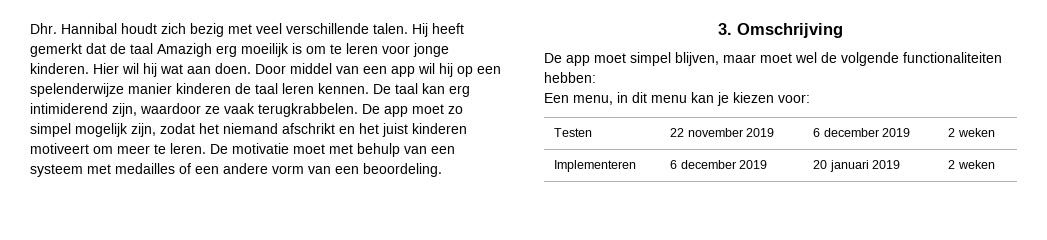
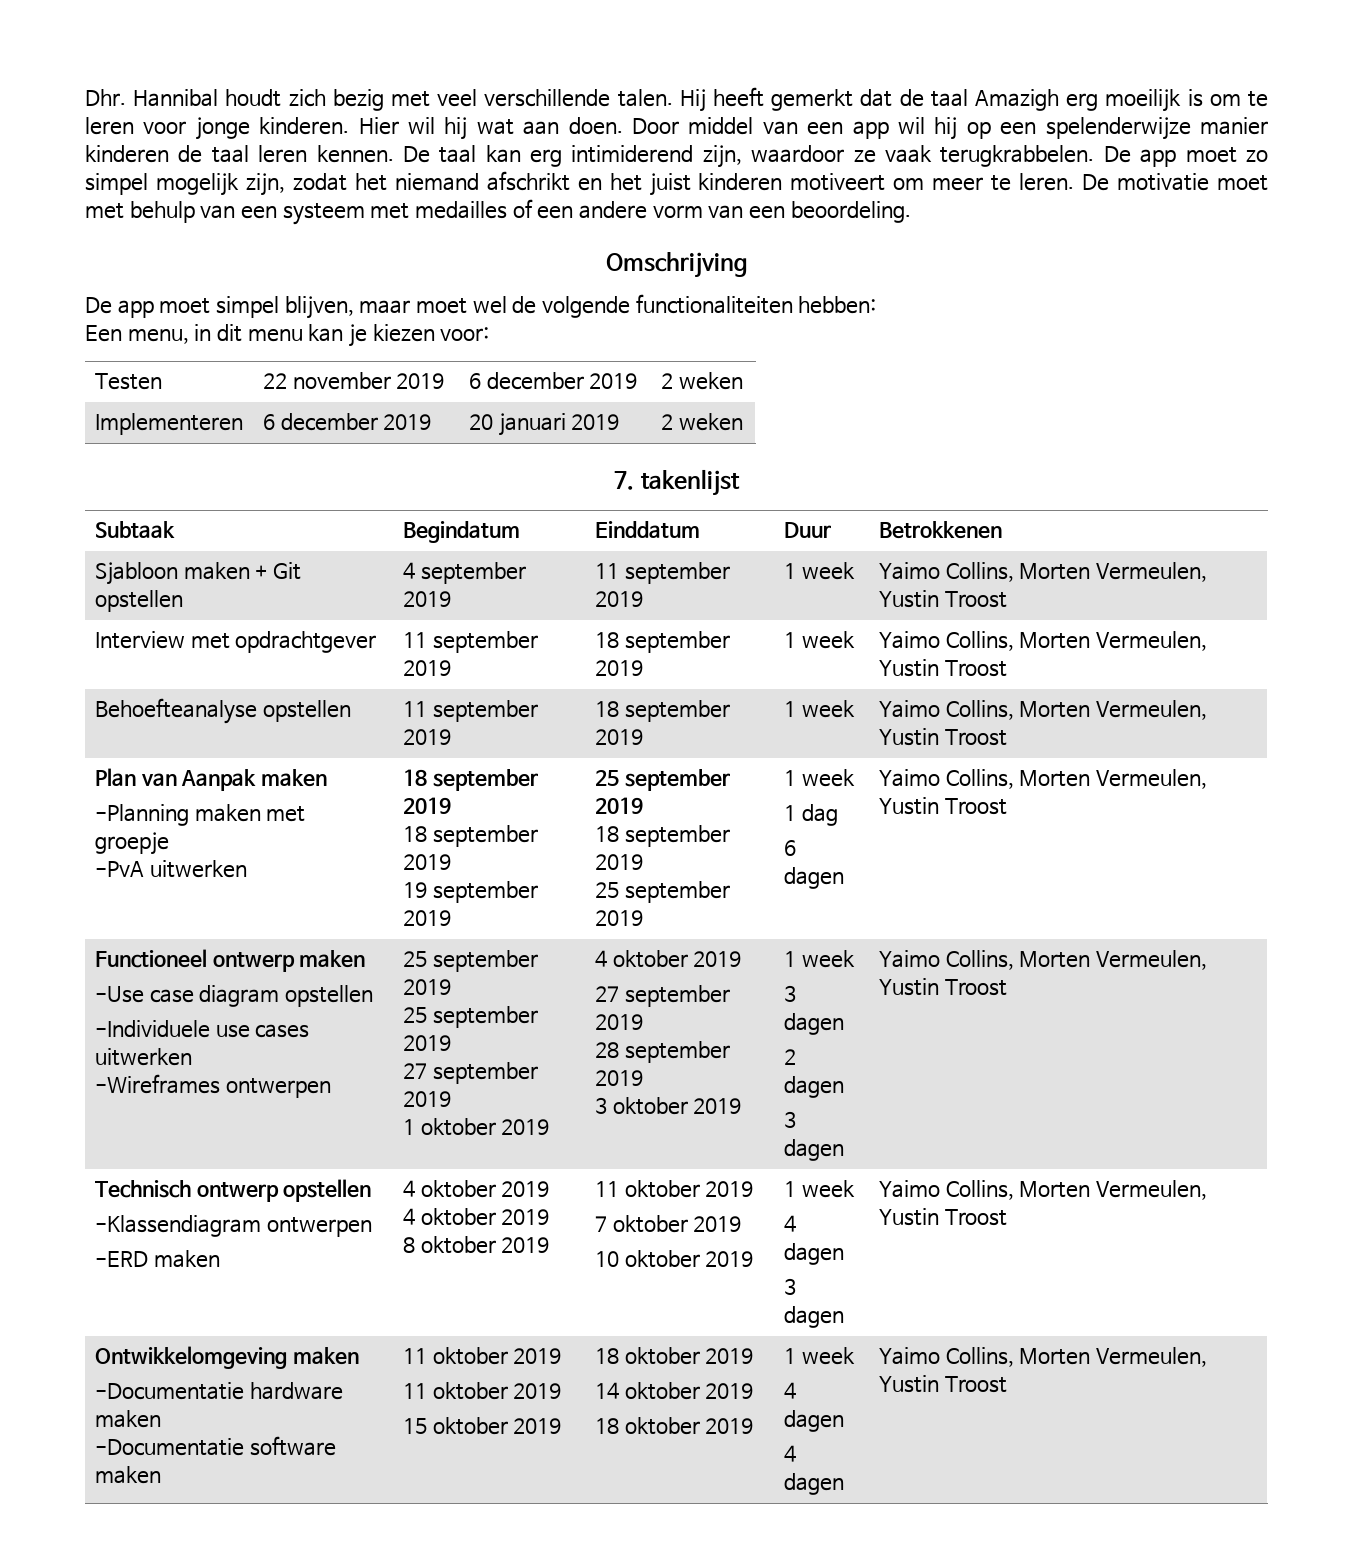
- 3. Omschrijving
+ Omschrijving
+ 7. takenlijst
+ Subtaak | Begindatum | Einddatum | Duur | Betrokkenen
+ Sjabloon maken + Git opstellen | 4 september 2019 | 11 september 2019 | 1 week | Yaimo Collins, Morten Vermeulen, Yustin Troost
+ Interview met opdrachtgever | 11 september 2019 | 18 september 2019 | 1 week | Yaimo Collins, Morten Vermeulen, Yustin Troost
+ Behoefteanalyse opstellen | 11 september 2019 | 18 september 2019 | 1 week | Yaimo Collins, Morten Vermeulen, Yustin Troost
+ Plan van Aanpak maken
+ -Planning maken met groepje
+ -PvA uitwerken | 18 september 2019
+ 18 september 2019
+ 19 september 2019 | 25 september 2019
+ 18 september 2019
+ 25 september 2019 | 1 week
+ 1 dag
+ 6 dagen | Yaimo Collins, Morten Vermeulen, Yustin Troost
+ Functioneel ontwerp maken
+ -Use case diagram opstellen
+ -Individuele use cases uitwerken
+ -Wireframes ontwerpen | 25 september 2019
+ 25 september 2019
+ 27 september 2019
+ 1 oktober 2019 | 4 oktober 2019
+ 27 september 2019
+ 28 september 2019
+ 3 oktober 2019 | 1 week
+ 3 dagen
+ 2 dagen
+ 3 dagen | Yaimo Collins, Morten Vermeulen, Yustin Troost
+ Technisch ontwerp opstellen
+ -Klassendiagram ontwerpen
+ -ERD maken | 4 oktober 2019
+ 4 oktober 2019
+ 8 oktober 2019 | 11 oktober 2019
+ 7 oktober 2019
+ 10 oktober 2019 | 1 week
+ 4 dagen
+ 3 dagen | Yaimo Collins, Morten Vermeulen, Yustin Troost
+ Ontwikkelomgeving maken
+ -Documentatie hardware maken
+ -Documentatie software maken | 11 oktober 2019
+ 11 oktober 2019
+ 15 oktober 2019 | 18 oktober 2019
+ 14 oktober 2019
+ 18 oktober 2019 | 1 week
+ 4 dagen
+ 4 dagen | Yaimo Collins, Morten Vermeulen, Yustin Troost

